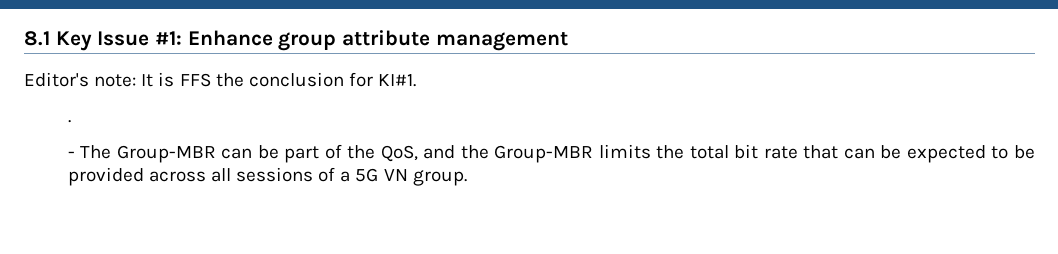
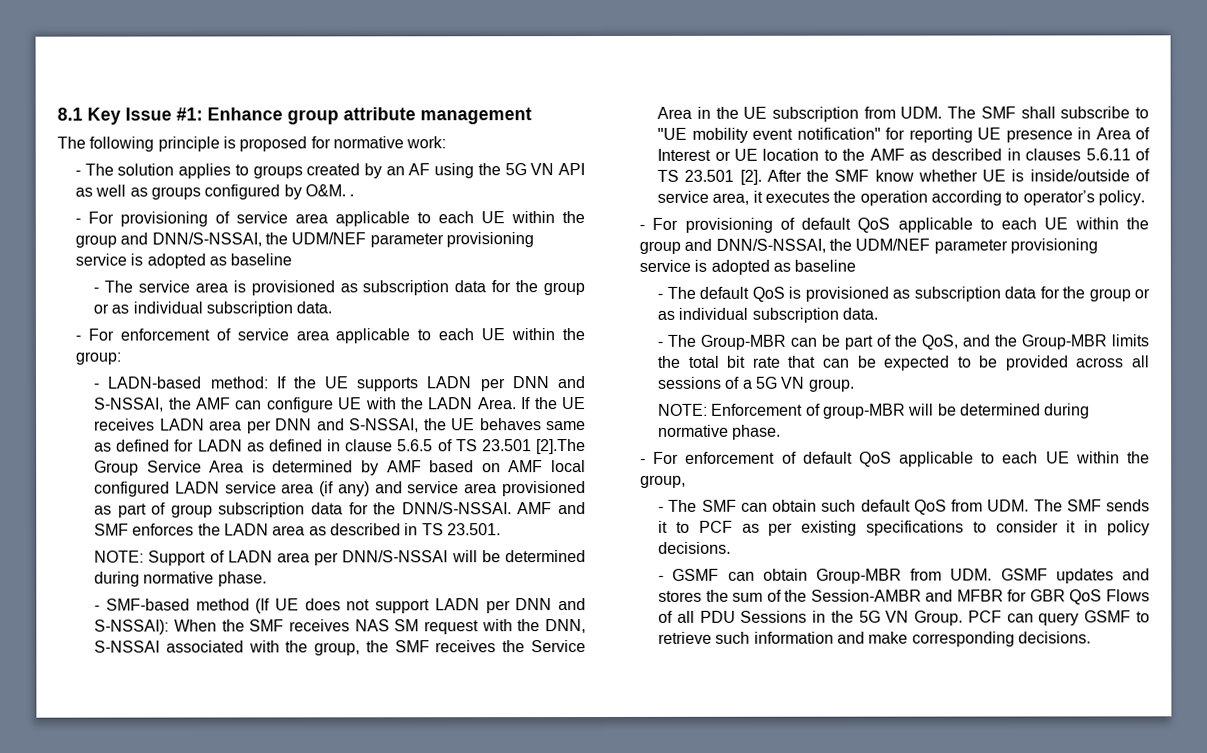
- Editor's note: It is FFS the conclusion for KI#1.
- .
+ The following principle is proposed for normative work:
+ - The solution applies to groups created by an AF using the 5G VN API as well as groups configured by O&M. .
+ - For provisioning of service area applicable to each UE within the group and DNN/S-NSSAI, the UDM/NEF parameter provisioning service is adopted as baseline
+ - The service area is provisioned as subscription data for the group or as individual subscription data.
+ - For enforcement of service area applicable to each UE within the group:
+ - LADN-based method: If the UE supports LADN per DNN and S-NSSAI, the AMF can configure UE with the LADN Area. If the UE receives LADN area per DNN and S-NSSAI, the UE behaves same as defined for LADN as defined in clause 5.6.5 of TS 23.501 [2].The Group Service Area is determined by AMF based on AMF local configured LADN service area (if any) and service area provisioned as part of group subscription data for the DNN/S-NSSAI. AMF and SMF enforces the LADN area as described in TS 23.501.
+ NOTE: Support of LADN area per DNN/S-NSSAI will be determined during normative phase.
+ - SMF-based method (If UE does not support LADN per DNN and S-NSSAI): When the SMF receives NAS SM request with the DNN, S-NSSAI associated with the group, the SMF receives the Service Area in the UE subscription from UDM. The SMF shall subscribe to "UE mobility event notification" for reporting UE presence in Area of Interest or UE location to the AMF as described in clauses 5.6.11 of TS 23.501 [2]. After the SMF know whether UE is inside/outside of service area, it executes the operation according to operator’s policy.
+ - For provisioning of default QoS applicable to each UE within the group and DNN/S-NSSAI, the UDM/NEF parameter provisioning service is adopted as baseline
+ - The default QoS is provisioned as subscription data for the group or as individual subscription data.
+ NOTE: Enforcement of group-MBR will be determined during normative phase.
+ - For enforcement of default QoS applicable to each UE within the group,
+ - The SMF can obtain such default QoS from UDM. The SMF sends it to PCF as per existing specifications to consider it in policy decisions.
+ - GSMF can obtain Group-MBR from UDM. GSMF updates and stores the sum of the Session-AMBR and MFBR for GBR QoS Flows of all PDU Sessions in the 5G VN Group. PCF can query GSMF to retrieve such information and make corresponding decisions.

